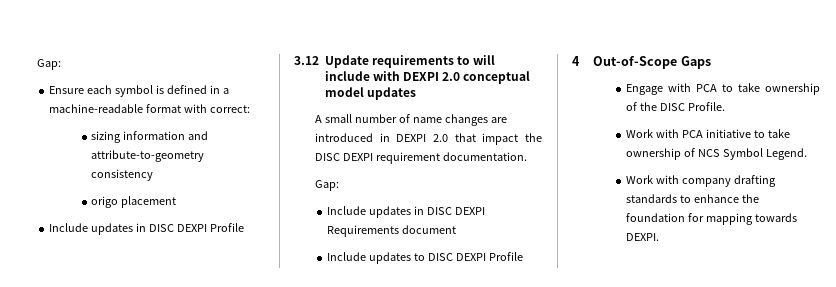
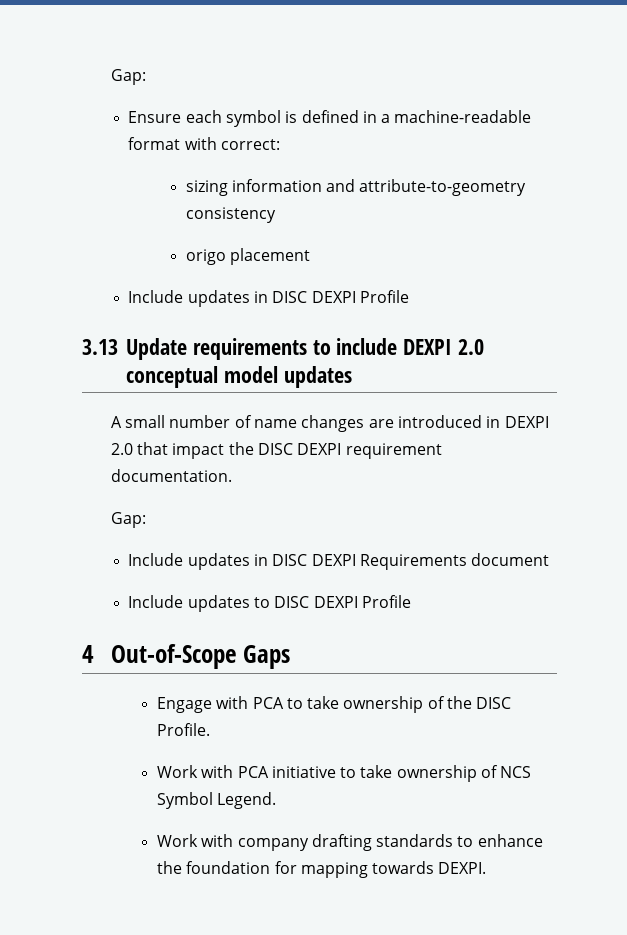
- 3.12 Update requirements to will include with DEXPI 2.0 conceptual model updates
+ 3.13 Update requirements to include DEXPI 2.0 conceptual model updates

